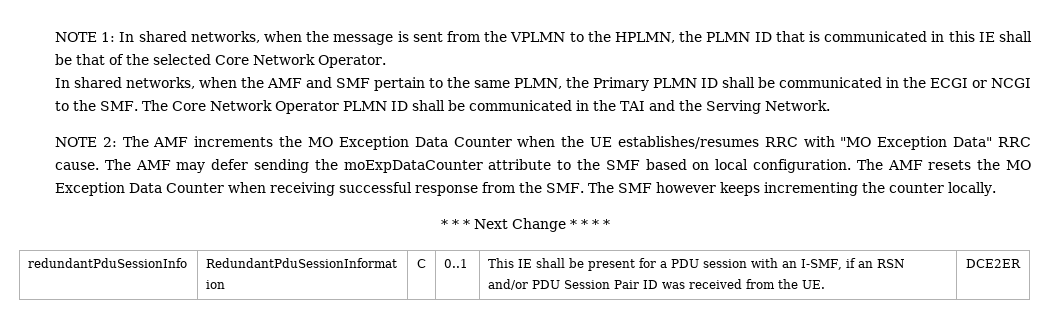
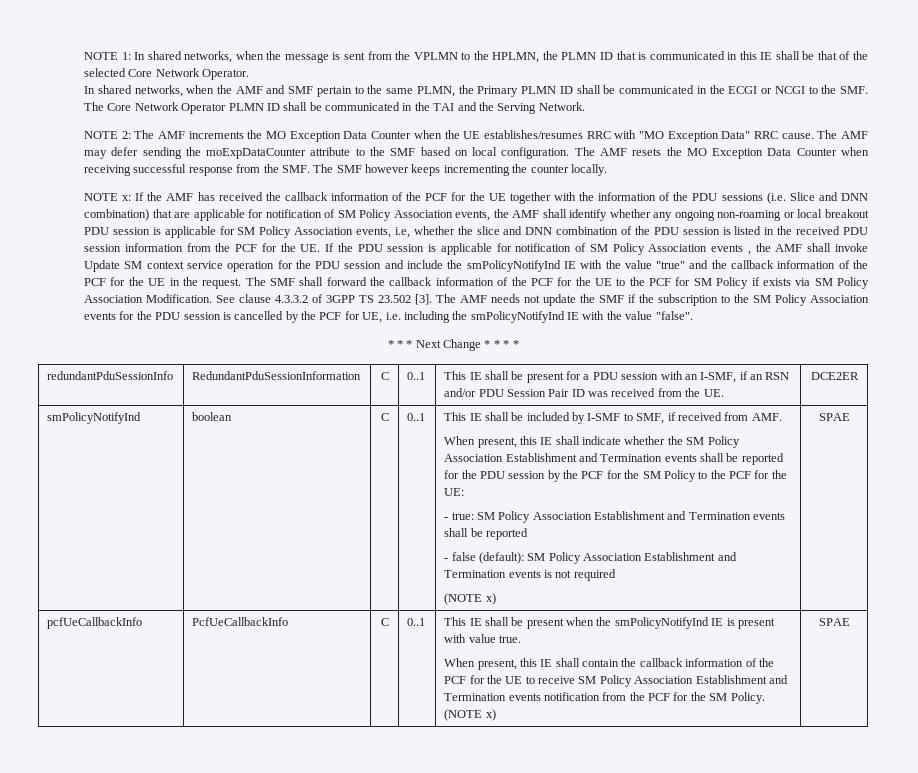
+ NOTE x: If the AMF has received the callback information of the PCF for the UE together with the information of the PDU sessions (i.e. Slice and DNN combination) that are applicable for notification of SM Policy Association events, the AMF shall identify whether any ongoing non-roaming or local breakout PDU session is applicable for SM Policy Association events, i.e, whether the slice and DNN combination of the PDU session is listed in the received PDU session information from the PCF for the UE. If the PDU session is applicable for notification of SM Policy Association events , the AMF shall invoke Update SM context service operation for the PDU session and include the smPolicyNotifyInd IE with the value "true" and the callback information of the PCF for the UE in the request. The SMF shall forward the callback information of the PCF for the UE to the PCF for SM Policy if exists via SM Policy Association Modification. See clause 4.3.3.2 of 3GPP TS 23.502 [3]. The AMF needs not update the SMF if the subscription to the SM Policy Association events for the PDU session is cancelled by the PCF for UE, i.e. including the smPolicyNotifyInd IE with the value "false".
+ smPolicyNotifyInd | boolean | C | 0..1 | This IE shall be included by I-SMF to SMF, if received from AMF.
+ When present, this IE shall indicate whether the SM Policy Association Establishment and Termination events shall be reported for the PDU session by the PCF for the SM Policy to the PCF for the UE:
+ - true: SM Policy Association Establishment and Termination events shall be reported
+ - false (default): SM Policy Association Establishment and Termination events is not required
+ (NOTE x) | SPAE
+ pcfUeCallbackInfo | PcfUeCallbackInfo | C | 0..1 | This IE shall be present when the smPolicyNotifyInd IE is present with value true.
+ When present, this IE shall contain the callback information of the PCF for the UE to receive SM Policy Association Establishment and Termination events notification from the PCF for the SM Policy. (NOTE x) | SPAE

